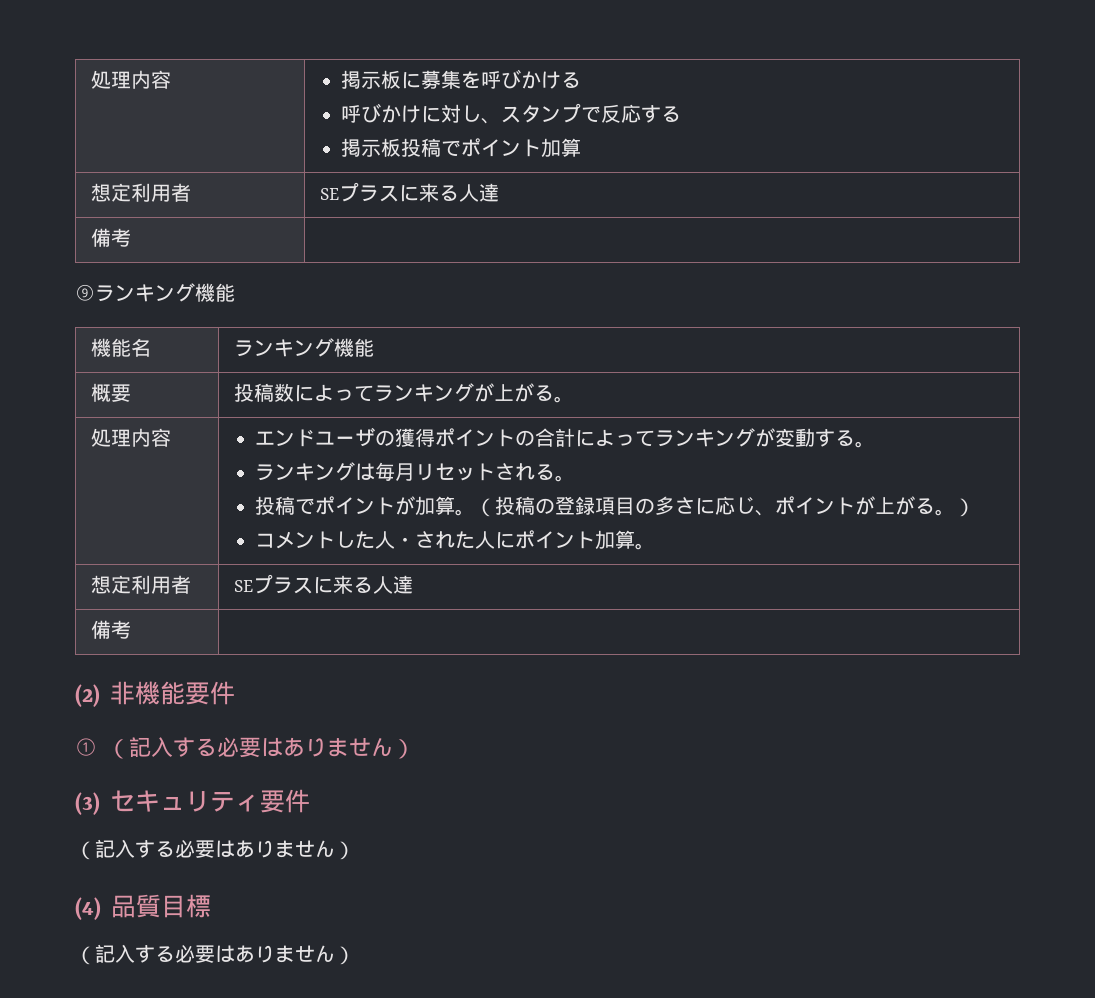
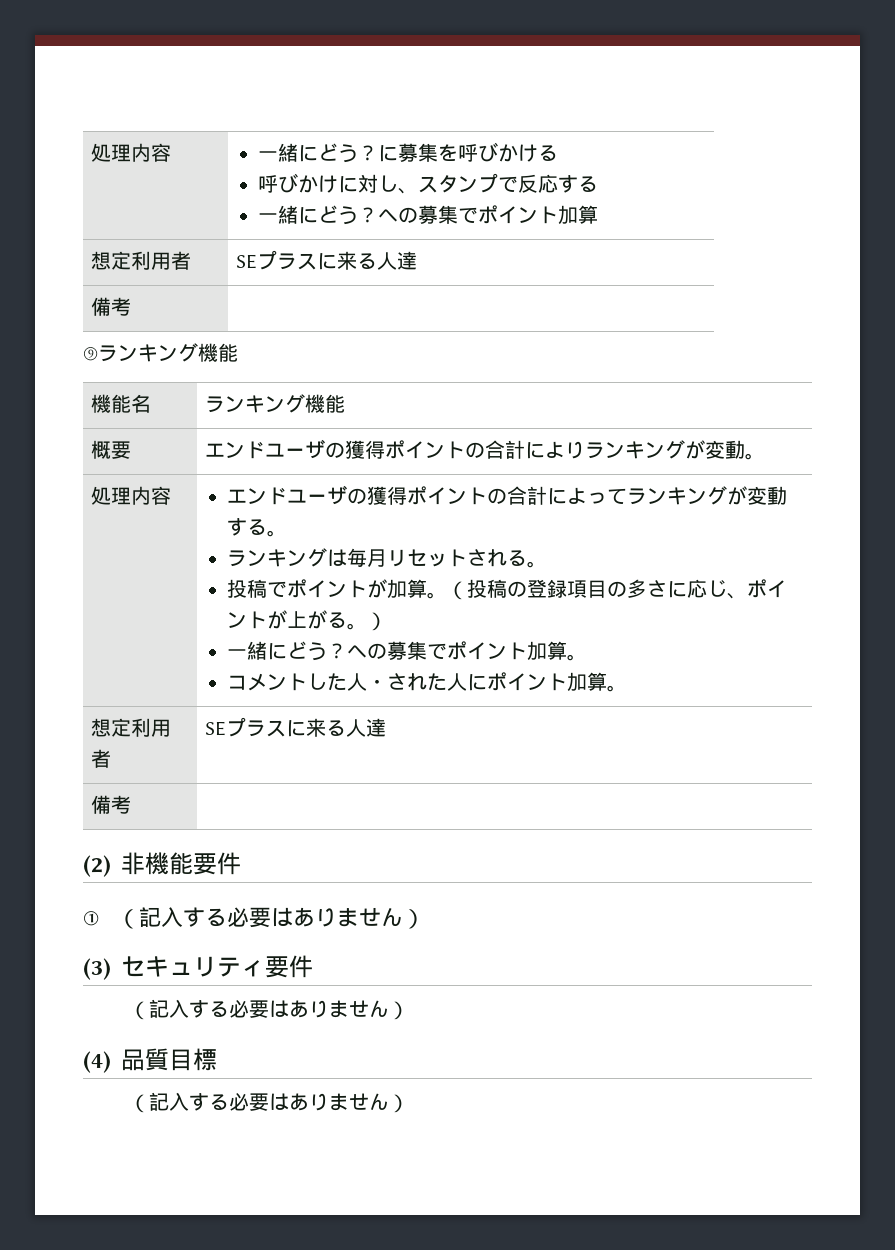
- 処理内容 | 掲示板に募集を呼びかける
+ 処理内容 | 一緒にどう？に募集を呼びかける
  呼びかけに対し、スタンプで反応する
- 掲示板投稿でポイント加算
+ 一緒にどう？への募集でポイント加算
- 概要 | 投稿数によってランキングが上がる。
+ 概要 | エンドユーザの獲得ポイントの合計によりランキングが変動。
+ 一緒にどう？への募集でポイント加算。

